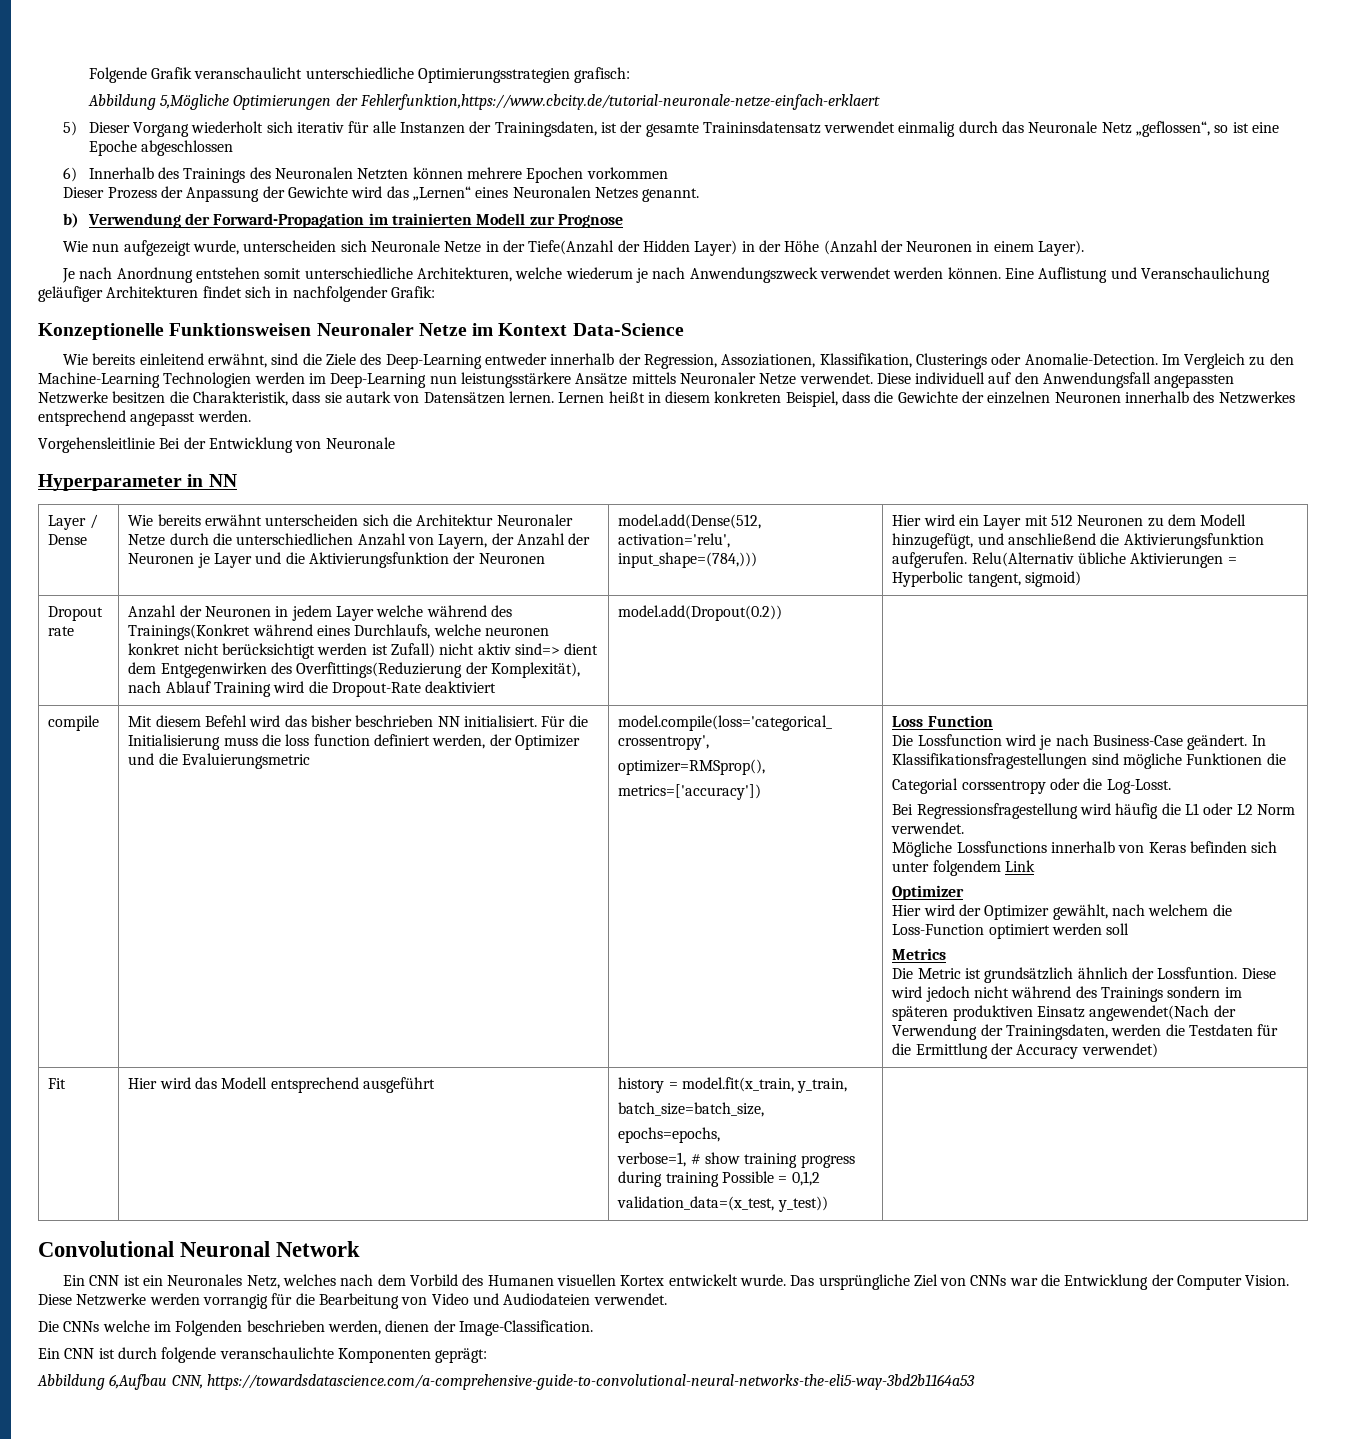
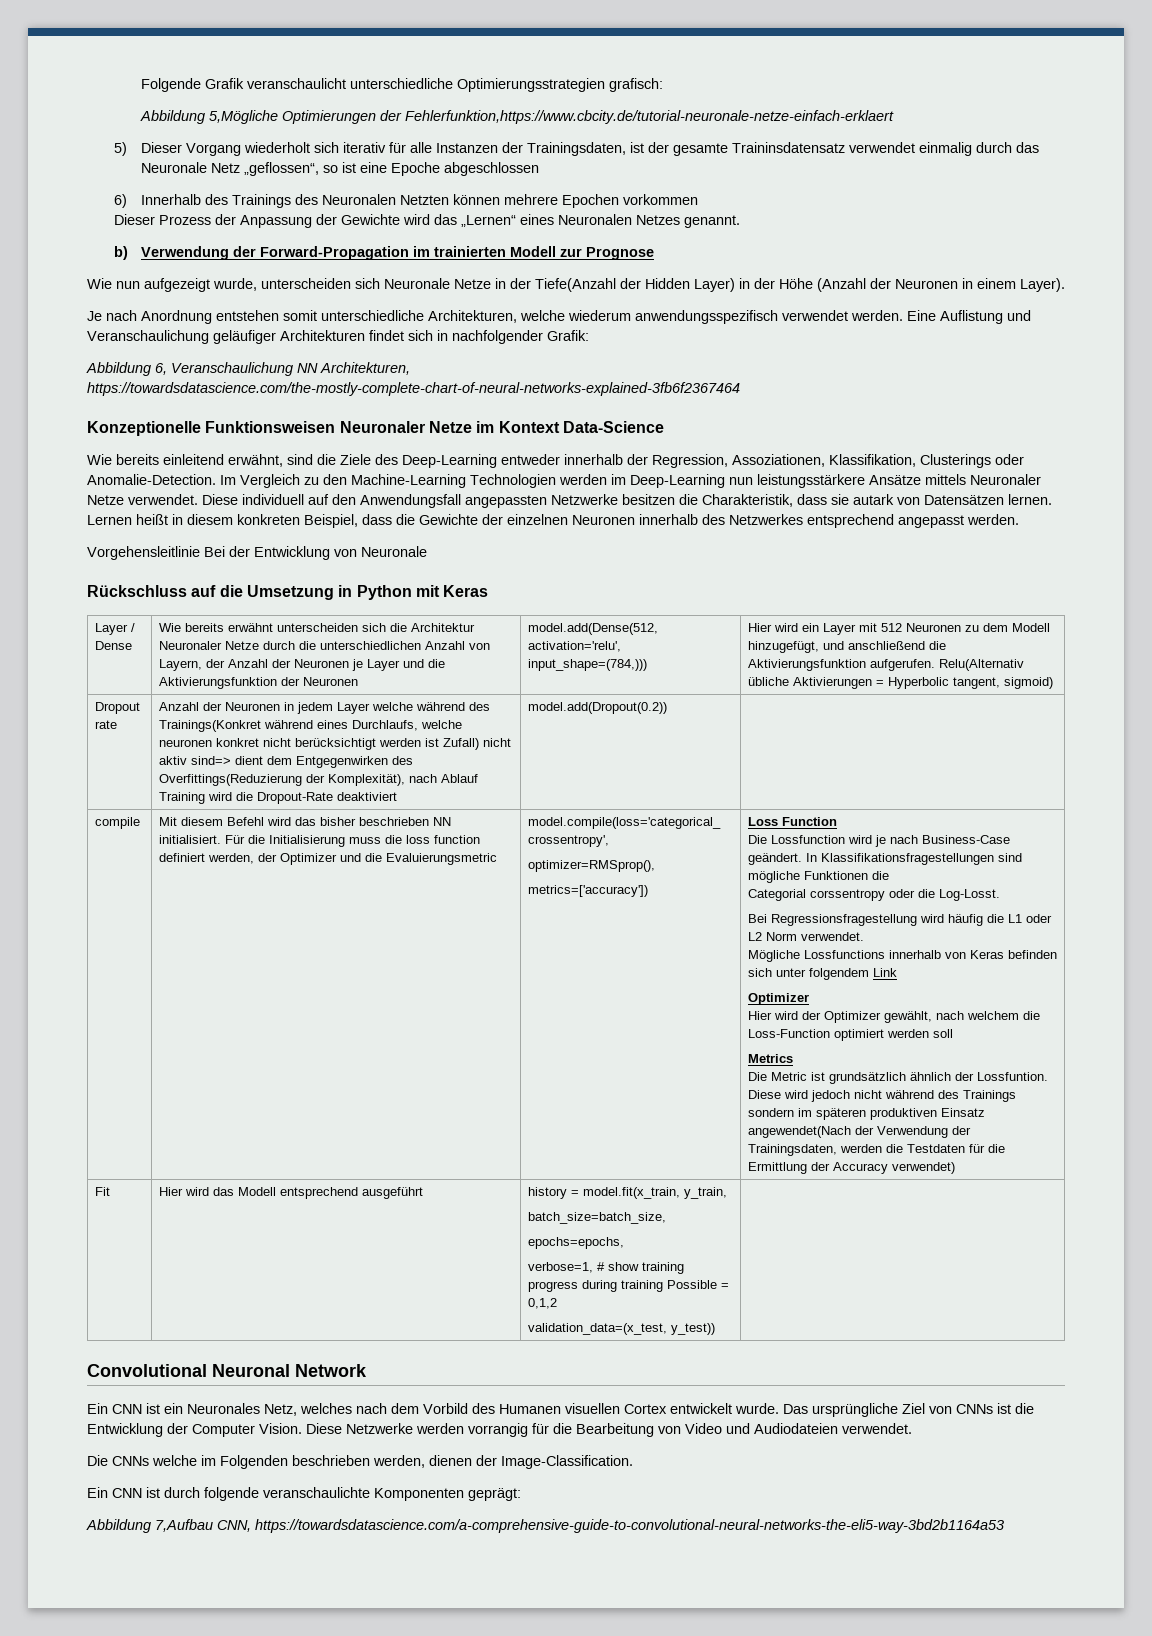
- Je nach Anordnung entstehen somit unterschiedliche Architekturen, welche wiederum je nach Anwendungszweck verwendet werden können.
+ Je nach Anordnung entstehen somit unterschiedliche Architekturen, welche wiederum anwendungsspezifisch verwendet werden.
+ Abbildung 6, Veranschaulichung NN Architekturen, https://towardsdatascience.com/the-mostly-complete-chart-of-neural-networks-explained-3fb6f2367464
- Hyperparameter in NN
+ Rückschluss auf die Umsetzung in Python mit Keras
- Ein CNN ist ein Neuronales Netz, welches nach dem Vorbild des Humanen visuellen Kortex entwickelt wurde.
+ Ein CNN ist ein Neuronales Netz, welches nach dem Vorbild des Humanen visuellen Cortex entwickelt wurde.
- Das ursprüngliche Ziel von CNNs war die Entwicklung der Computer Vision.
+ Das ursprüngliche Ziel von CNNs ist die Entwicklung der Computer Vision.
- Abbildung 6,Aufbau CNN, https://towardsdatascience.com/a-comprehensive-guide-to-convolutional-neural-networks-the-eli5-way-3bd2b1164a53
+ Abbildung 7,Aufbau CNN, https://towardsdatascience.com/a-comprehensive-guide-to-convolutional-neural-networks-the-eli5-way-3bd2b1164a53

